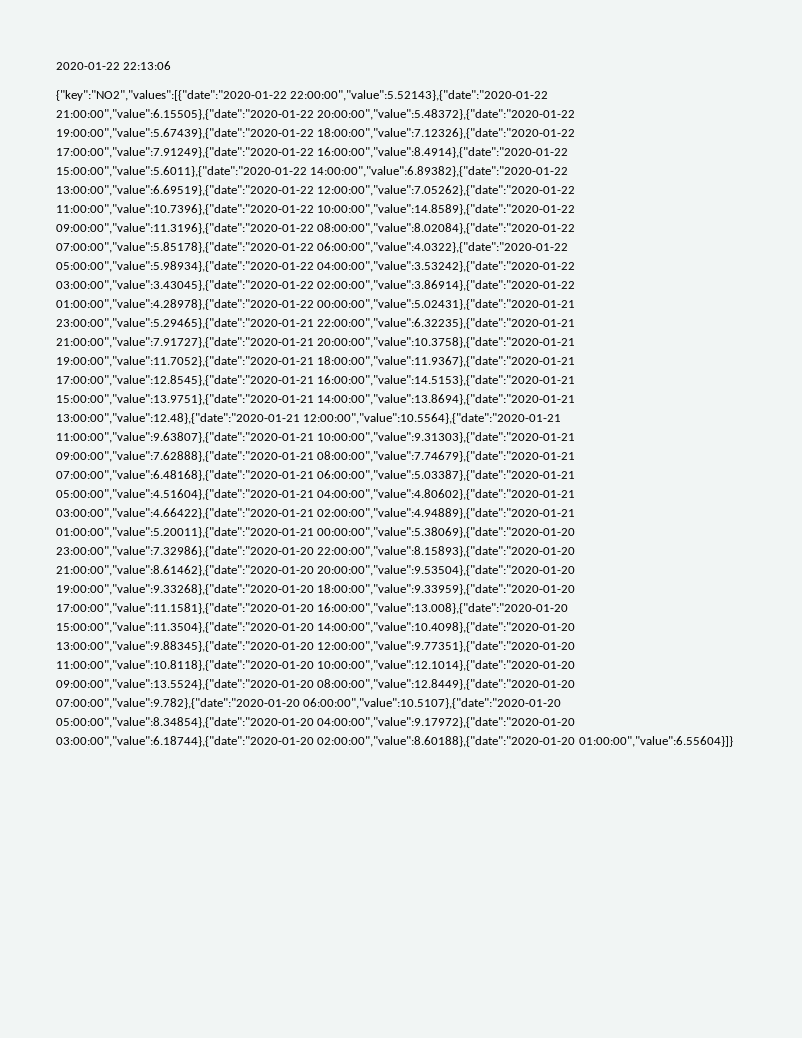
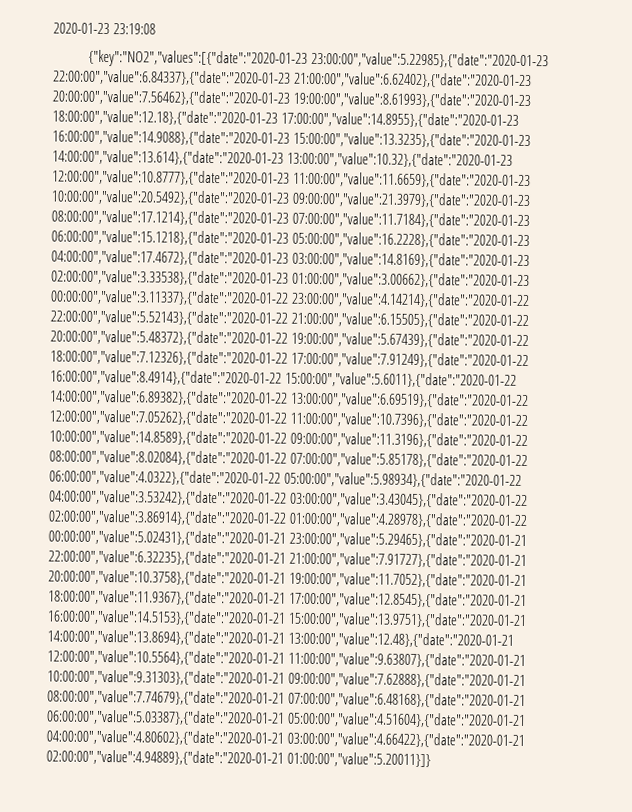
- 2020-01-22 22:13:06
- {"key":"NO2","values":[{"date":"2020-01-22 22:00:00","value":5.52143},{"date":"2020-01-22 21:00:00","value":6.15505},{"date":"2020-01-22 20:00:00","value":5.48372},{"date":"2020-01-22 19:00:00","value":5.67439},{"date":"2020-01-22 18:00:00","value":7.12326},{"date":"2020-01-22 17:00:00","value":7.91249},{"date":"2020-01-22 16:00:00","value":8.4914},{"date":"2020-01-22 15:00:00","value":5.6011},{"date":"2020-01-22 14:00:00","value":6.89382},{"date":"2020-01-22 13:00:00","value":6.69519},{"date":"2020-01-22 12:00:00","value":7.05262},{"date":"2020-01-22 11:00:00","value":10.7396},{"date":"2020-01-22 10:00:00","value":14.8589},{"date":"2020-01-22 09:00:00","value":11.3196},{"date":"2020-01-22 08:00:00","value":8.02084},{"date":"2020-01-22 07:00:00","value":5.85178},{"date":"2020-01-22 06:00:00","value":4.0322},{"date":"2020-01-22 05:00:00","value":5.98934},{"date":"2020-01-22 04:00:00","value":3.53242},{"date":"2020-01-22 03:00:00","value":3.43045},{"date":"2020-01-22 02:00:00","value":3.86914},{"date":"2020-01-22 01:00:00","value":4.28978},{"date":"2020-01-22 00:00:00","value":5.02431},{"date":"2020-01-21 23:00:00","value":5.29465},{"date":"2020-01-21 22:00:00","value":6.32235},{"date":"2020-01-21 21:00:00","value":7.91727},{"date":"2020-01-21 20:00:00","value":10.3758},{"date":"2020-01-21 19:00:00","value":11.7052},{"date":"2020-01-21 18:00:00","value":11.9367},{"date":"2020-01-21 17:00:00","value":12.8545},{"date":"2020-01-21 16:00:00","value":14.5153},{"date":"2020-01-21 15:00:00","value":13.9751},{"date":"2020-01-21 14:00:00","value":13.8694},{"date":"2020-01-21 13:00:00","value":12.48},{"date":"2020-01-21 12:00:00","value":10.5564},{"date":"2020-01-21 11:00:00","value":9.63807},{"date":"2020-01-21 10:00:00","value":9.31303},{"date":"2020-01-21 09:00:00","value":7.62888},{"date":"2020-01-21 08:00:00","value":7.74679},{"date":"2020-01-21 07:00:00","value":6.48168},{"date":"2020-01-21 06:00:00","value":5.03387},{"date":"2020-01-21 05:00:00","value":4.51604},{"date":"2020-01-21 04:00:00","value":4.80602},{"date":"2020-01-21 03:00:00","value":4.66422},{"date":"2020-01-21 02:00:00","value":4.94889},{"date":"2020-01-21 01:00:00","value":5.20011},{"date":"2020-01-21 00:00:00","value":5.38069},{"date":"2020-01-20 23:00:00","value":7.32986},{"date":"2020-01-20 22:00:00","value":8.15893},{"date":"2020-01-20 21:00:00","value":8.61462},{"date":"2020-01-20 20:00:00","value":9.53504},{"date":"2020-01-20 19:00:00","value":9.33268},{"date":"2020-01-20 18:00:00","value":9.33959},{"date":"2020-01-20 17:00:00","value":11.1581},{"date":"2020-01-20 16:00:00","value":13.008},{"date":"2020-01-20 15:00:00","value":11.3504},{"date":"2020-01-20 14:00:00","value":10.4098},{"date":"2020-01-20 13:00:00","value":9.88345},{"date":"2020-01-20 12:00:00","value":9.77351},{"date":"2020-01-20 11:00:00","value":10.8118},{"date":"2020-01-20 10:00:00","value":12.1014},{"date":"2020-01-20 09:00:00","value":13.5524},{"date":"2020-01-20 08:00:00","value":12.8449},{"date":"2020-01-20 07:00:00","value":9.782},{"date":"2020-01-20 06:00:00","value":10.5107},{"date":"2020-01-20 05:00:00","value":8.34854},{"date":"2020-01-20 04:00:00","value":9.17972},{"date":"2020-01-20 03:00:00","value":6.18744},{"date":"2020-01-20 02:00:00","value":8.60188},{"date":"2020-01-20 01:00:00","value":6.55604}]}
+ 2020-01-23 23:19:08
+ {"key":"NO2","values":[{"date":"2020-01-23 23:00:00","value":5.22985},{"date":"2020-01-23 22:00:00","value":6.84337},{"date":"2020-01-23 21:00:00","value":6.62402},{"date":"2020-01-23 20:00:00","value":7.56462},{"date":"2020-01-23 19:00:00","value":8.61993},{"date":"2020-01-23 18:00:00","value":12.18},{"date":"2020-01-23 17:00:00","value":14.8955},{"date":"2020-01-23 16:00:00","value":14.9088},{"date":"2020-01-23 15:00:00","value":13.3235},{"date":"2020-01-23 14:00:00","value":13.614},{"date":"2020-01-23 13:00:00","value":10.32},{"date":"2020-01-23 12:00:00","value":10.8777},{"date":"2020-01-23 11:00:00","value":11.6659},{"date":"2020-01-23 10:00:00","value":20.5492},{"date":"2020-01-23 09:00:00","value":21.3979},{"date":"2020-01-23 08:00:00","value":17.1214},{"date":"2020-01-23 07:00:00","value":11.7184},{"date":"2020-01-23 06:00:00","value":15.1218},{"date":"2020-01-23 05:00:00","value":16.2228},{"date":"2020-01-23 04:00:00","value":17.4672},{"date":"2020-01-23 03:00:00","value":14.8169},{"date":"2020-01-23 02:00:00","value":3.33538},{"date":"2020-01-23 01:00:00","value":3.00662},{"date":"2020-01-23 00:00:00","value":3.11337},{"date":"2020-01-22 23:00:00","value":4.14214},{"date":"2020-01-22 22:00:00","value":5.52143},{"date":"2020-01-22 21:00:00","value":6.15505},{"date":"2020-01-22 20:00:00","value":5.48372},{"date":"2020-01-22 19:00:00","value":5.67439},{"date":"2020-01-22 18:00:00","value":7.12326},{"date":"2020-01-22 17:00:00","value":7.91249},{"date":"2020-01-22 16:00:00","value":8.4914},{"date":"2020-01-22 15:00:00","value":5.6011},{"date":"2020-01-22 14:00:00","value":6.89382},{"date":"2020-01-22 13:00:00","value":6.69519},{"date":"2020-01-22 12:00:00","value":7.05262},{"date":"2020-01-22 11:00:00","value":10.7396},{"date":"2020-01-22 10:00:00","value":14.8589},{"date":"2020-01-22 09:00:00","value":11.3196},{"date":"2020-01-22 08:00:00","value":8.02084},{"date":"2020-01-22 07:00:00","value":5.85178},{"date":"2020-01-22 06:00:00","value":4.0322},{"date":"2020-01-22 05:00:00","value":5.98934},{"date":"2020-01-22 04:00:00","value":3.53242},{"date":"2020-01-22 03:00:00","value":3.43045},{"date":"2020-01-22 02:00:00","value":3.86914},{"date":"2020-01-22 01:00:00","value":4.28978},{"date":"2020-01-22 00:00:00","value":5.02431},{"date":"2020-01-21 23:00:00","value":5.29465},{"date":"2020-01-21 22:00:00","value":6.32235},{"date":"2020-01-21 21:00:00","value":7.91727},{"date":"2020-01-21 20:00:00","value":10.3758},{"date":"2020-01-21 19:00:00","value":11.7052},{"date":"2020-01-21 18:00:00","value":11.9367},{"date":"2020-01-21 17:00:00","value":12.8545},{"date":"2020-01-21 16:00:00","value":14.5153},{"date":"2020-01-21 15:00:00","value":13.9751},{"date":"2020-01-21 14:00:00","value":13.8694},{"date":"2020-01-21 13:00:00","value":12.48},{"date":"2020-01-21 12:00:00","value":10.5564},{"date":"2020-01-21 11:00:00","value":9.63807},{"date":"2020-01-21 10:00:00","value":9.31303},{"date":"2020-01-21 09:00:00","value":7.62888},{"date":"2020-01-21 08:00:00","value":7.74679},{"date":"2020-01-21 07:00:00","value":6.48168},{"date":"2020-01-21 06:00:00","value":5.03387},{"date":"2020-01-21 05:00:00","value":4.51604},{"date":"2020-01-21 04:00:00","value":4.80602},{"date":"2020-01-21 03:00:00","value":4.66422},{"date":"2020-01-21 02:00:00","value":4.94889},{"date":"2020-01-21 01:00:00","value":5.20011}]}

